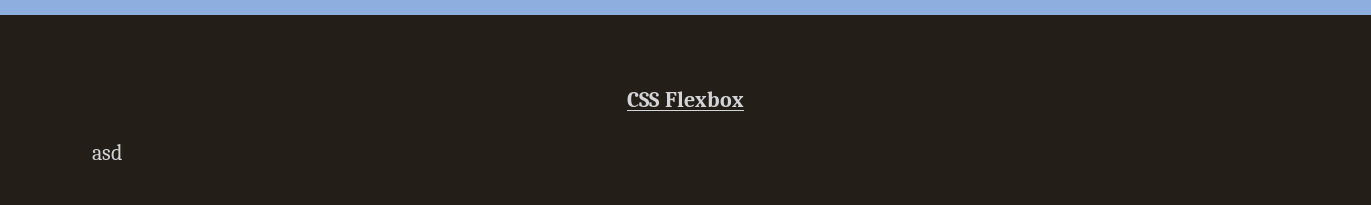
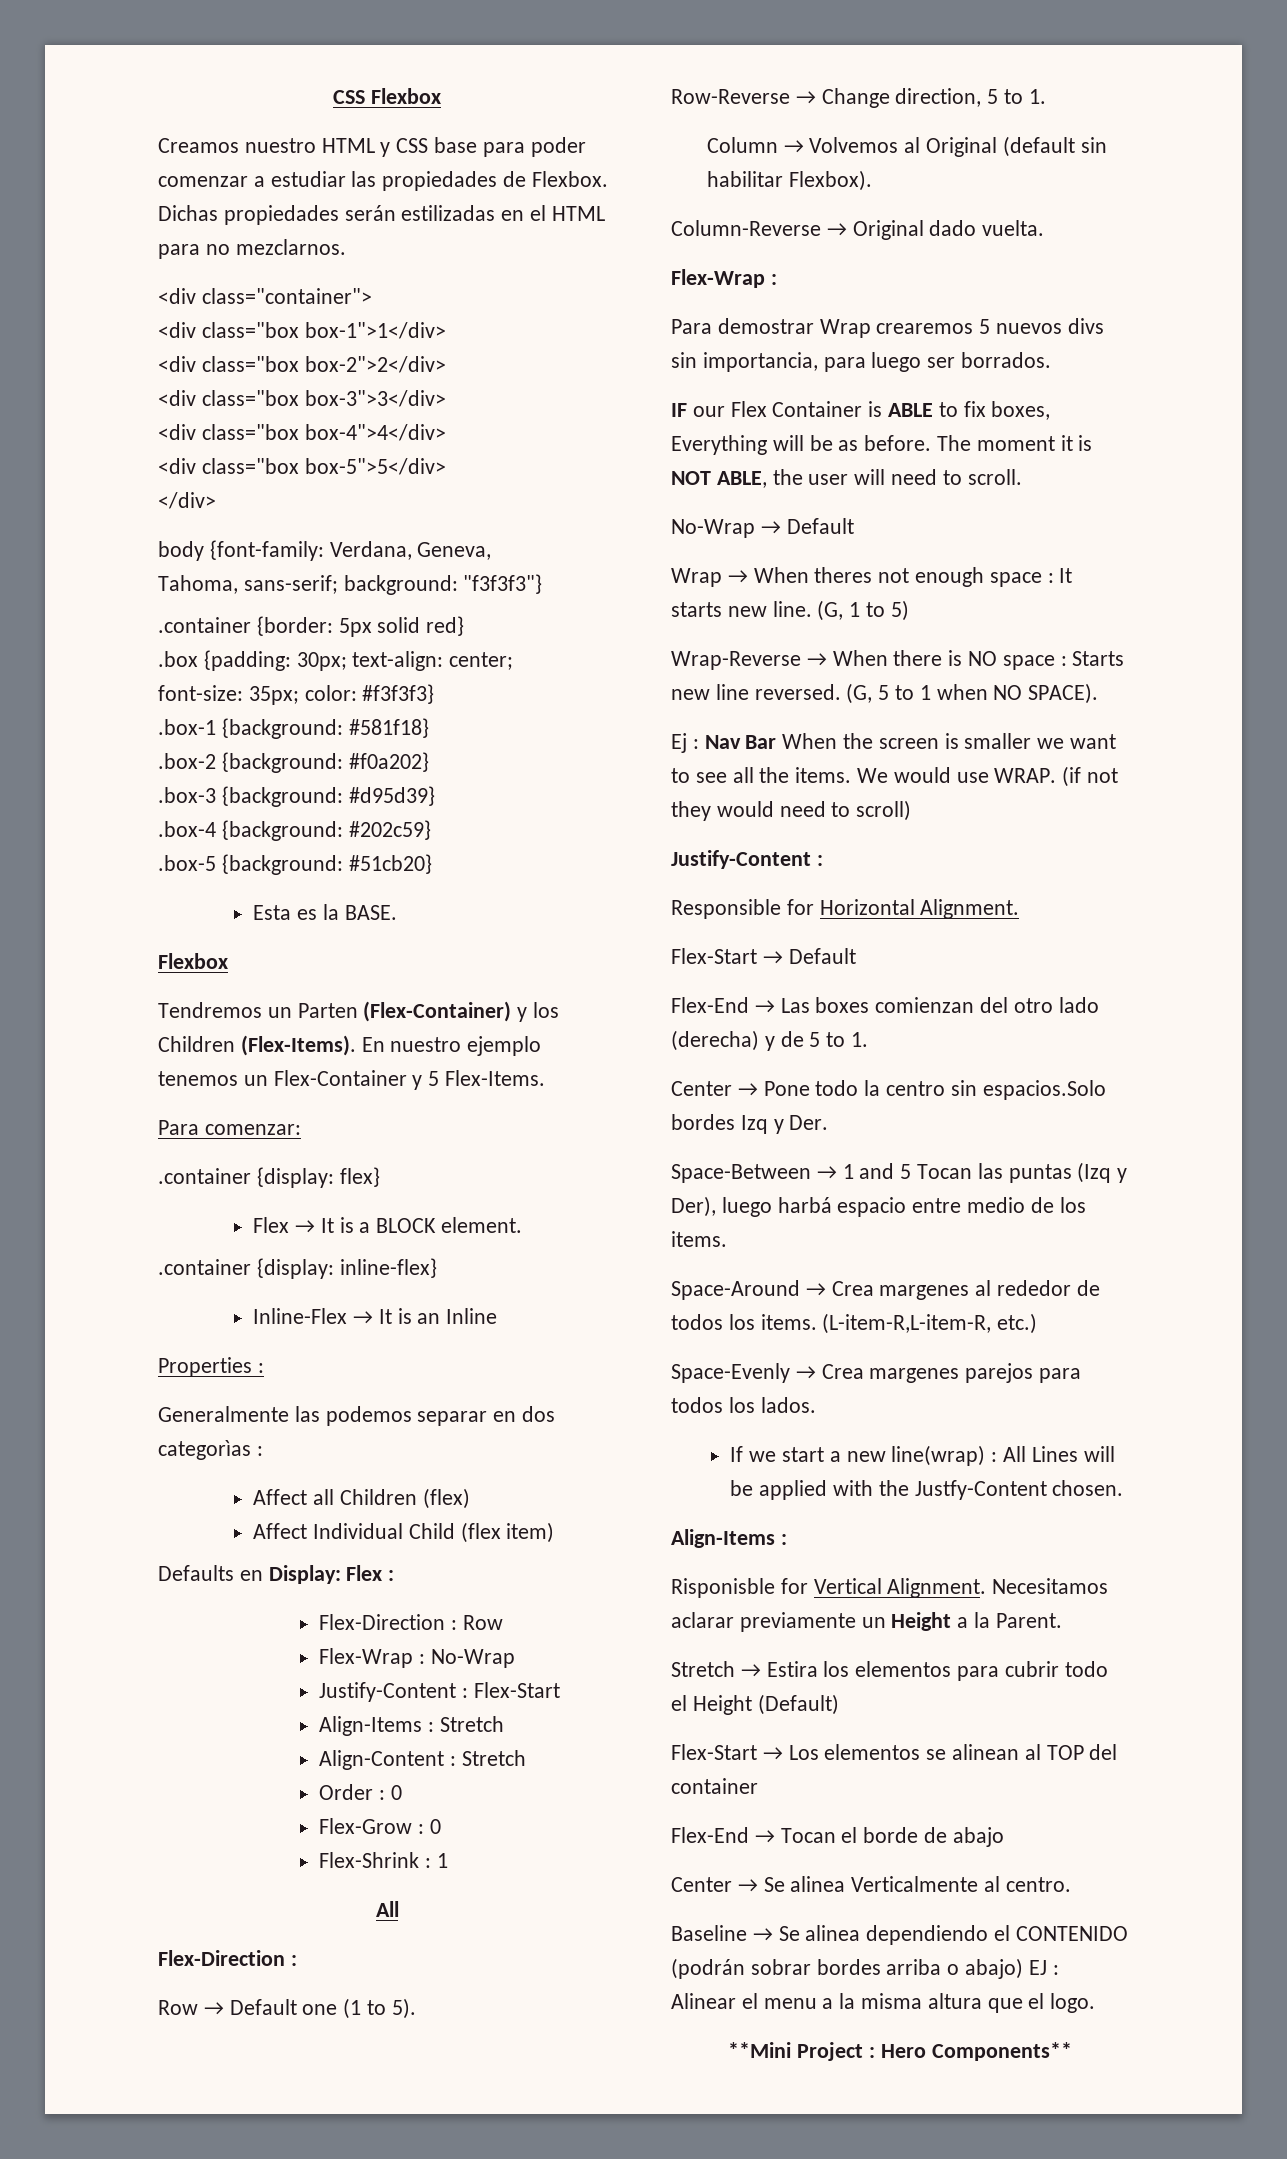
- asd
+ Creamos nuestro HTML y CSS base para poder comenzar a estudiar las propiedades de Flexbox. Dichas propiedades serán estilizadas en el HTML para no mezclarnos.
+ <div class="container">
+ <div class="box box-1">1</div>
+ <div class="box box-2">2</div>
+ <div class="box box-3">3</div>
+ <div class="box box-4">4</div>
+ <div class="box box-5">5</div>
+ </div>
+ body {font-family: Verdana, Geneva,
+ Tahoma, sans-serif; background: "f3f3f3"}
+ .container {border: 5px solid red}
+ .box {padding: 30px; text-align: center;
+ font-size: 35px; color: #f3f3f3}
+ .box-1 {background: #581f18}
+ .box-2 {background: #f0a202}
+ .box-3 {background: #d95d39}
+ .box-4 {background: #202c59}
+ .box-5 {background: #51cb20}
+ Esta es la BASE.
+ Flexbox
+ Tendremos un Parten (Flex-Container) y los Children (Flex-Items). En nuestro ejemplo tenemos un Flex-Container y 5 Flex-Items.
+ Para comenzar:
+ .container {display: flex}
+ Flex → It is a BLOCK element.
+ .container {display: inline-flex}
+ Inline-Flex → It is an Inline
+ Properties :
+ Generalmente las podemos separar en dos categorìas :
+ Affect all Children (flex)
+ Affect Individual Child (flex item)
+ Defaults en Display: Flex :
+ Flex-Direction : Row
+ Flex-Wrap : No-Wrap
+ Justify-Content : Flex-Start
+ Align-Items : Stretch
+ Align-Content : Stretch
+ Order : 0
+ Flex-Grow : 0
+ Flex-Shrink : 1
+ All
+ Flex-Direction :
+ Row → Default one (1 to 5).
+ Row-Reverse → Change direction, 5 to 1.
+ Column → Volvemos al Original (default sin habilitar Flexbox).
+ Column-Reverse → Original dado vuelta.
+ Flex-Wrap :
+ Para demostrar Wrap crearemos 5 nuevos divs sin importancia, para luego ser borrados.
+ IF our Flex Container is ABLE to fix boxes, Everything will be as before. The moment it is NOT ABLE, the user will need to scroll.
+ No-Wrap → Default
+ Wrap → When theres not enough space : It starts new line. (G, 1 to 5)
+ Wrap-Reverse → When there is NO space : Starts new line reversed. (G, 5 to 1 when NO SPACE).
+ Ej : Nav Bar When the screen is smaller we want to see all the items. We would use WRAP. (if not they would need to scroll)
+ Justify-Content :
+ Responsible for Horizontal Alignment.
+ Flex-Start → Default
+ Flex-End → Las boxes comienzan del otro lado (derecha) y de 5 to 1.
+ Center → Pone todo la centro sin espacios.Solo bordes Izq y Der.
+ Space-Between → 1 and 5 Tocan las puntas (Izq y Der), luego harbá espacio entre medio de los items.
+ Space-Around → Crea margenes al rededor de todos los items. (L-item-R,L-item-R, etc.)
+ Space-Evenly → Crea margenes parejos para todos los lados.
+ If we start a new line(wrap) : All Lines will be applied with the Justfy-Content chosen.
+ Align-Items :
+ Risponisble for Vertical Alignment. Necesitamos aclarar previamente un Height a la Parent.
+ Stretch → Estira los elementos para cubrir todo el Height (Default)
+ Flex-Start → Los elementos se alinean al TOP del container
+ Flex-End → Tocan el borde de abajo
+ Center → Se alinea Verticalmente al centro.
+ Baseline → Se alinea dependiendo el CONTENIDO (podrán sobrar bordes arriba o abajo) EJ : Alinear el menu a la misma altura que el logo.
+ **Mini Project : Hero Components**

